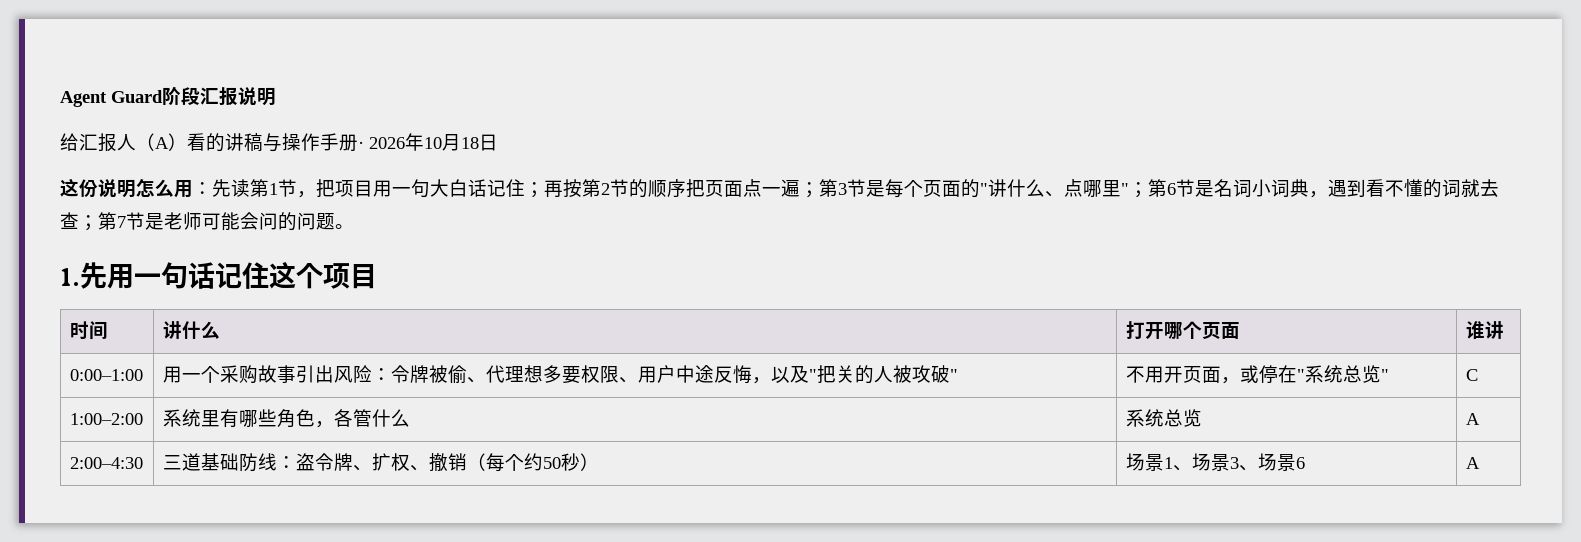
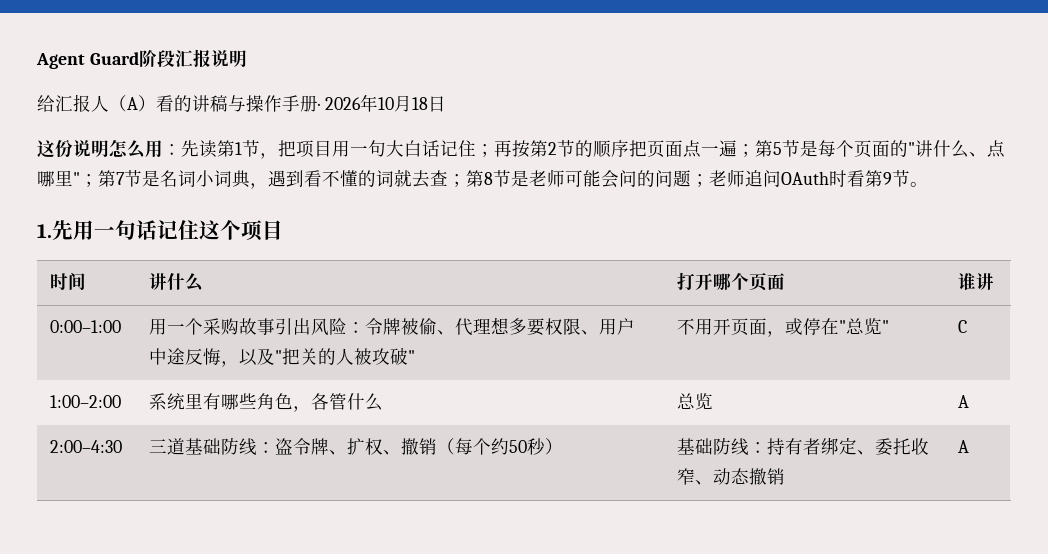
- 这份说明怎么用：先读第1节，把项目用一句大白话记住；再按第2节的顺序把页面点一遍；第3节是每个页面的"讲什么、点哪里"；第6节是名词小词典，遇到看不懂的词就去查；第7节是老师可能会问的问题。
+ 这份说明怎么用：先读第1节，把项目用一句大白话记住；再按第2节的顺序把页面点一遍；第5节是每个页面的"讲什么、点哪里"；第7节是名词小词典，遇到看不懂的词就去查；第8节是老师可能会问的问题；老师追问OAuth时看第9节。
- 0:00–1:00 | 用一个采购故事引出风险：令牌被偷、代理想多要权限、用户中途反悔，以及"把关的人被攻破" | 不用开页面，或停在"系统总览" | C
+ 0:00–1:00 | 用一个采购故事引出风险：令牌被偷、代理想多要权限、用户中途反悔，以及"把关的人被攻破" | 不用开页面，或停在"总览" | C
- 1:00–2:00 | 系统里有哪些角色，各管什么 | 系统总览 | A
+ 1:00–2:00 | 系统里有哪些角色，各管什么 | 总览 | A
- 2:00–4:30 | 三道基础防线：盗令牌、扩权、撤销（每个约50秒） | 场景1、场景3、场景6 | A
+ 2:00–4:30 | 三道基础防线：盗令牌、扩权、撤销（每个约50秒） | 基础防线：持有者绑定、委托收窄、动态撤销 | A

